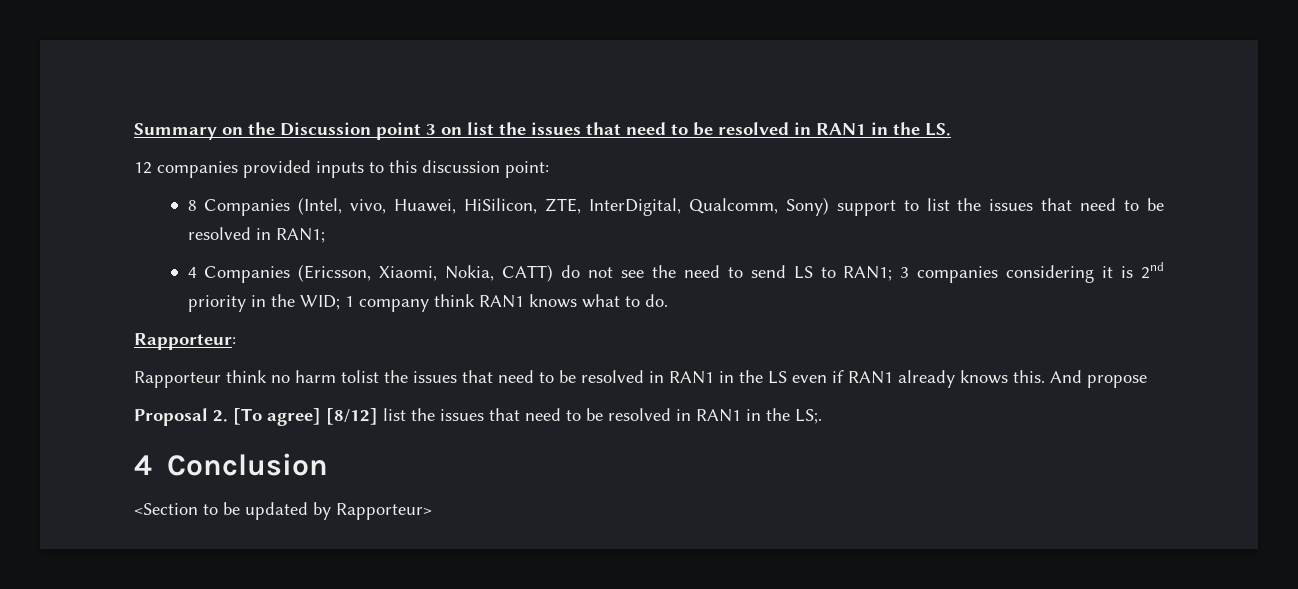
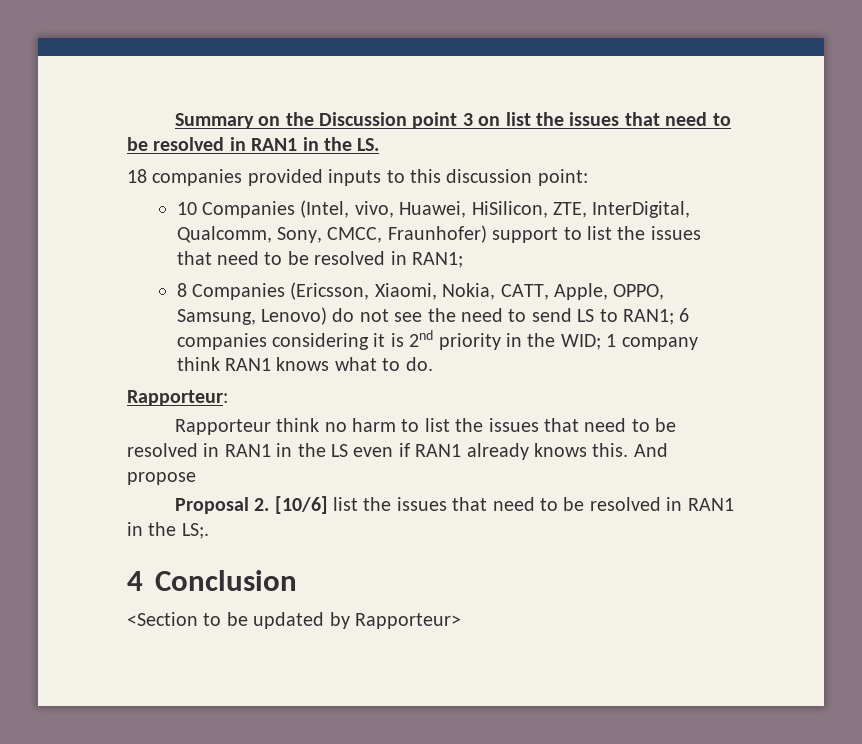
- 12 companies provided inputs to this discussion point:
+ 18 companies provided inputs to this discussion point:
- 8 Companies (Intel, vivo, Huawei, HiSilicon, ZTE, InterDigital, Qualcomm, Sony) support to list the issues that need to be resolved in RAN1;
+ 10 Companies (Intel, vivo, Huawei, HiSilicon, ZTE, InterDigital, Qualcomm, Sony, CMCC, Fraunhofer) support to list the issues that need to be resolved in RAN1;
- 4 Companies (Ericsson, Xiaomi, Nokia, CATT) do not see the need to send LS to RAN1; 3 companies considering it is 2nd priority in the WID; 1 company think RAN1 knows what to do.
+ 8 Companies (Ericsson, Xiaomi, Nokia, CATT, Apple, OPPO, Samsung, Lenovo) do not see the need to send LS to RAN1; 6 companies considering it is 2nd priority in the WID; 1 company think RAN1 knows what to do.
- Rapporteur think no harm tolist the issues that need to be resolved in RAN1 in the LS even if RAN1 already knows this.
+ Rapporteur think no harm to list the issues that need to be resolved in RAN1 in the LS even if RAN1 already knows this.
- Proposal 2. [To agree] [8/12] list the issues that need to be resolved in RAN1 in the LS;.
+ Proposal 2. [10/6] list the issues that need to be resolved in RAN1 in the LS;.

